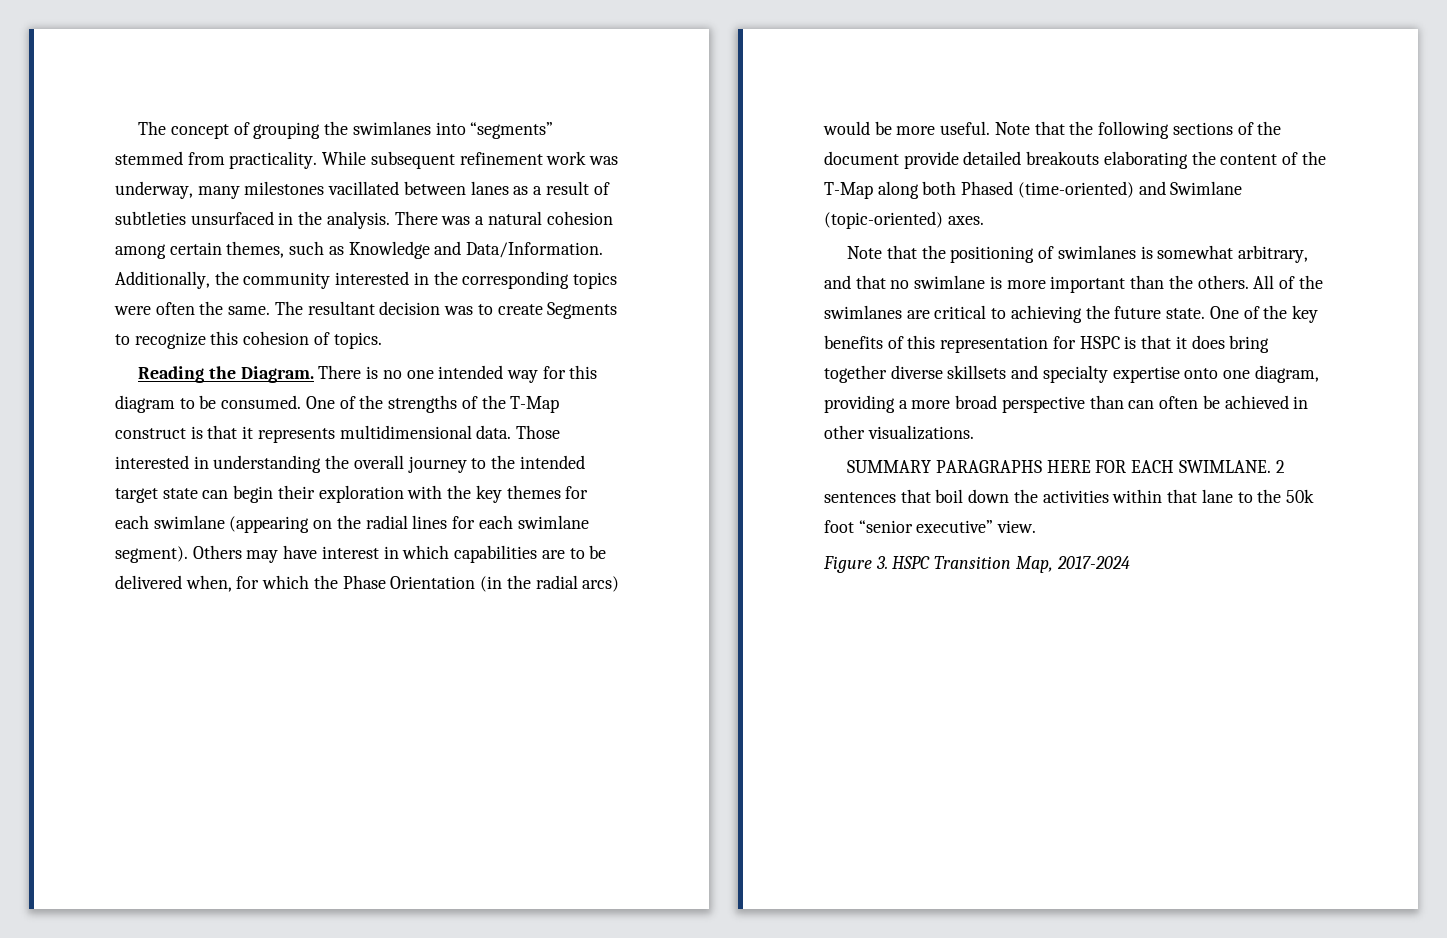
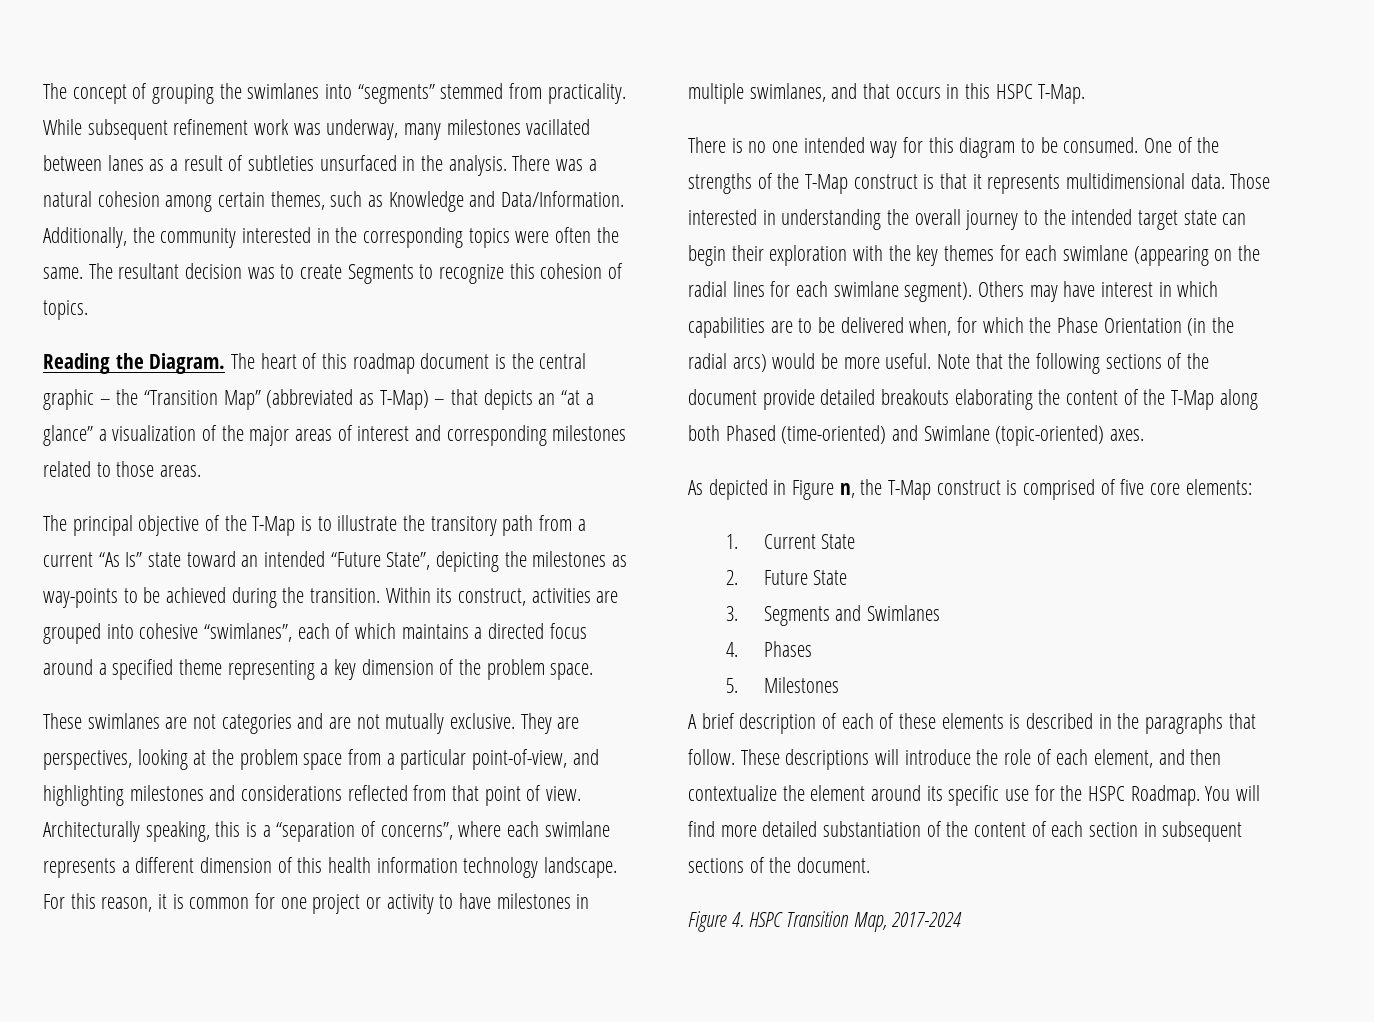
- Reading the Diagram. There is no one intended way for this diagram to be consumed.
+ Reading the Diagram. The heart of this roadmap document is the central graphic – the “Transition Map” (abbreviated as T-Map) – that depicts an “at a glance” a visualization of the major areas of interest and corresponding milestones related to those areas.
+ The principal objective of the T-Map is to illustrate the transitory path from a current “As Is” state toward an intended “Future State”, depicting the milestones as way-points to be achieved during the transition. Within its construct, activities are grouped into cohesive “swimlanes”, each of which maintains a directed focus around a specified theme representing a key dimension of the problem space.
+ These swimlanes are not categories and are not mutually exclusive. They are perspectives, looking at the problem space from a particular point-of-view, and highlighting milestones and considerations reflected from that point of view. Architecturally speaking, this is a “separation of concerns”, where each swimlane represents a different dimension of this health information technology landscape. For this reason, it is common for one project or activity to have milestones in multiple swimlanes, and that occurs in this HSPC T-Map.
+ There is no one intended way for this diagram to be consumed.
- Note that the positioning of swimlanes is somewhat arbitrary, and that no swimlane is more important than the others. All of the swimlanes are critical to achieving the future state. One of the key benefits of this representation for HSPC is that it does bring together diverse skillsets and specialty expertise onto one diagram, providing a more broad perspective than can often be achieved in other visualizations.
- SUMMARY PARAGRAPHS HERE FOR EACH SWIMLANE. 2 sentences that boil down the activities within that lane to the 50k foot “senior executive” view.
- Figure 3. HSPC Transition Map, 2017-2024
+ As depicted in Figure n, the T-Map construct is comprised of five core elements:
+ 1. Current State
+ 2. Future State
+ 3. Segments and Swimlanes
+ 4. Phases
+ 5. Milestones
+ A brief description of each of these elements is described in the paragraphs that follow. These descriptions will introduce the role of each element, and then contextualize the element around its specific use for the HSPC Roadmap. You will find more detailed substantiation of the content of each section in subsequent sections of the document.
+ Figure 4. HSPC Transition Map, 2017-2024

